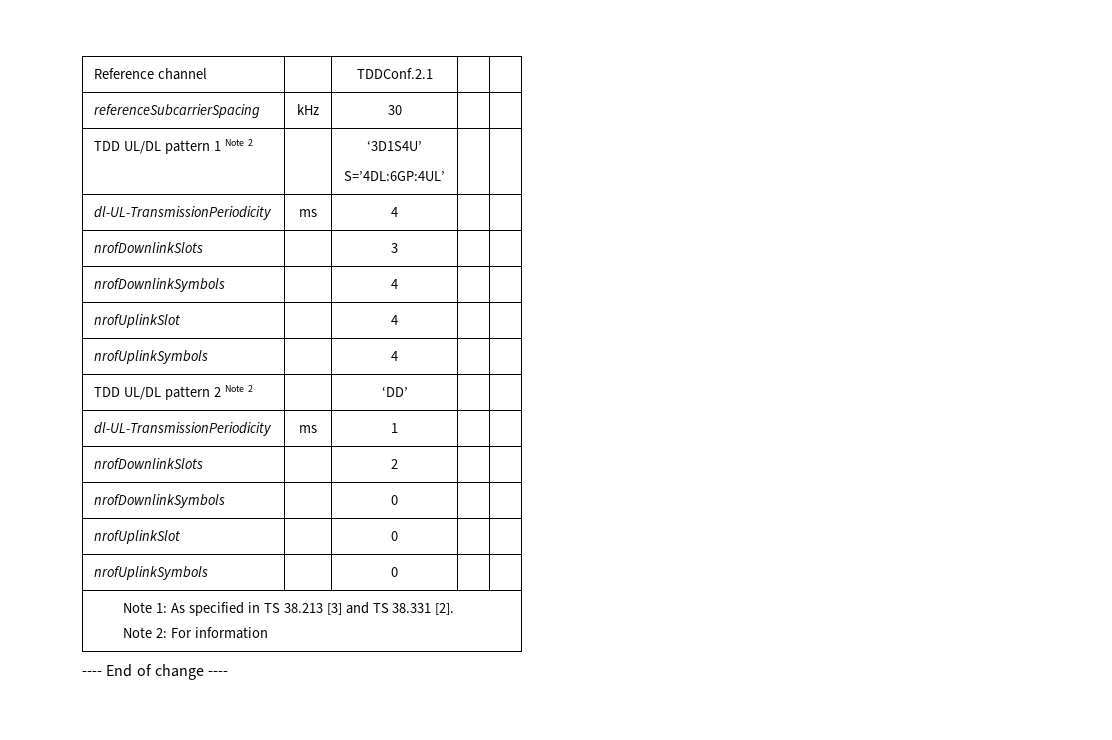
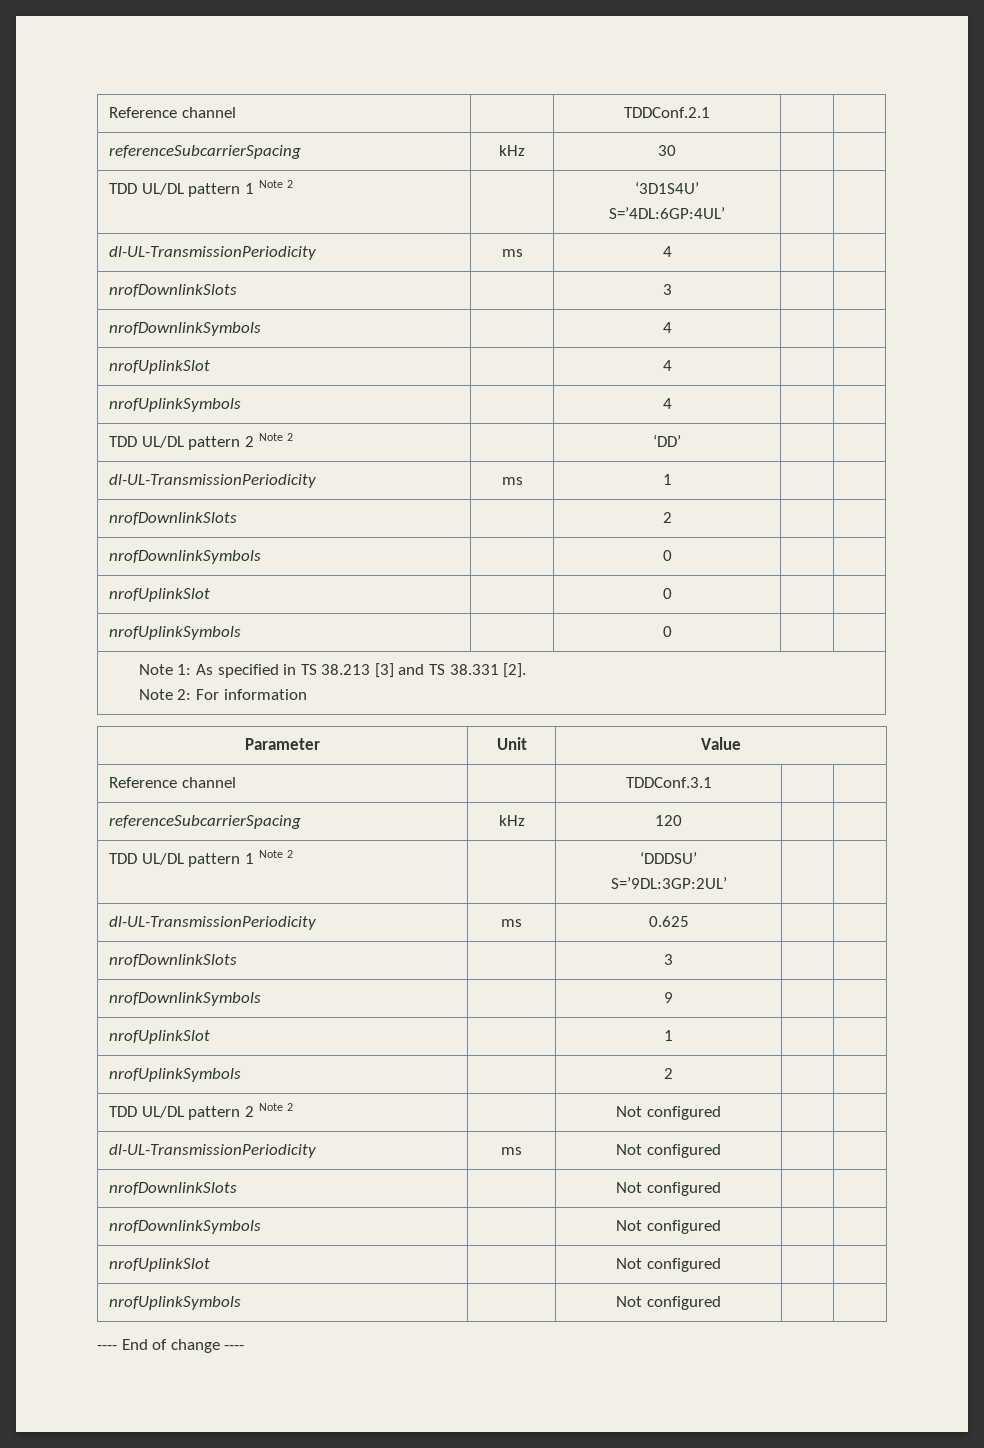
+ Parameter | Unit | Value
+ Reference channel | | TDDConf.3.1 | |
+ referenceSubcarrierSpacing | kHz | 120 | |
+ TDD UL/DL pattern 1 Note 2 | | ‘DDDSU’
+ S=’9DL:3GP:2UL’ | |
+ dl-UL-TransmissionPeriodicity | ms | 0.625 | |
+ nrofDownlinkSlots | | 3 | |
+ nrofDownlinkSymbols | | 9 | |
+ nrofUplinkSlot | | 1 | |
+ nrofUplinkSymbols | | 2 | |
+ TDD UL/DL pattern 2 Note 2 | | Not configured | |
+ dl-UL-TransmissionPeriodicity | ms | Not configured | |
+ nrofDownlinkSlots | | Not configured | |
+ nrofDownlinkSymbols | | Not configured | |
+ nrofUplinkSlot | | Not configured | |
+ nrofUplinkSymbols | | Not configured | |

